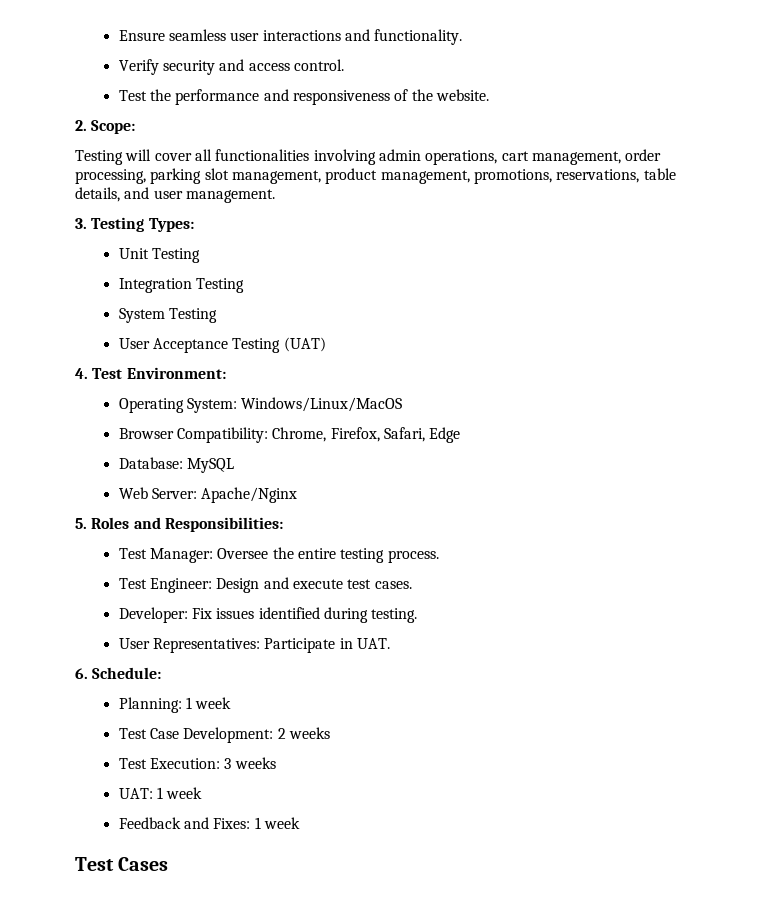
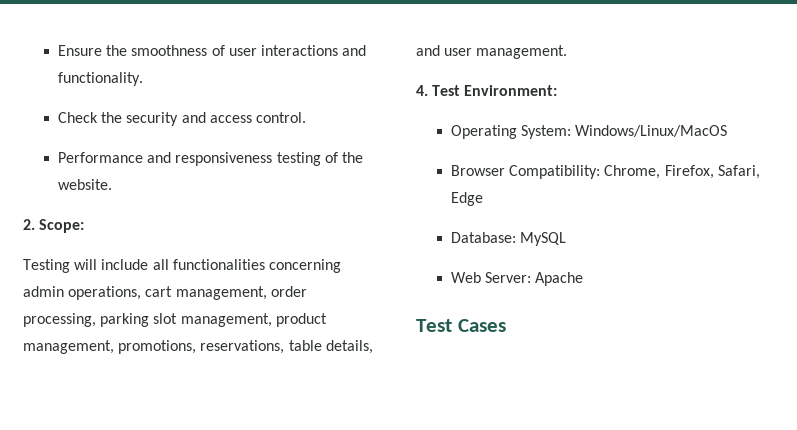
- Ensure seamless user interactions and functionality.
+ Ensure the smoothness of user interactions and functionality.
- Verify security and access control.
+ Check the security and access control.
- Test the performance and responsiveness of the website.
+ Performance and responsiveness testing of the website.
- Testing will cover all functionalities involving admin operations, cart management, order processing, parking slot management, product management, promotions, reservations, table details, and user management.
+ Testing will include all functionalities concerning admin operations, cart management, order processing, parking slot management, product management, promotions, reservations, table details, and user management.
- 3. Testing Types:
- Unit Testing
- Integration Testing
- System Testing
- User Acceptance Testing (UAT)
- Web Server: Apache/Nginx
- 5. Roles and Responsibilities:
- Test Manager: Oversee the entire testing process.
- Test Engineer: Design and execute test cases.
- Developer: Fix issues identified during testing.
- User Representatives: Participate in UAT.
- 6. Schedule:
- Planning: 1 week
- Test Case Development: 2 weeks
- Test Execution: 3 weeks
- UAT: 1 week
- Feedback and Fixes: 1 week
+ Web Server: Apache

